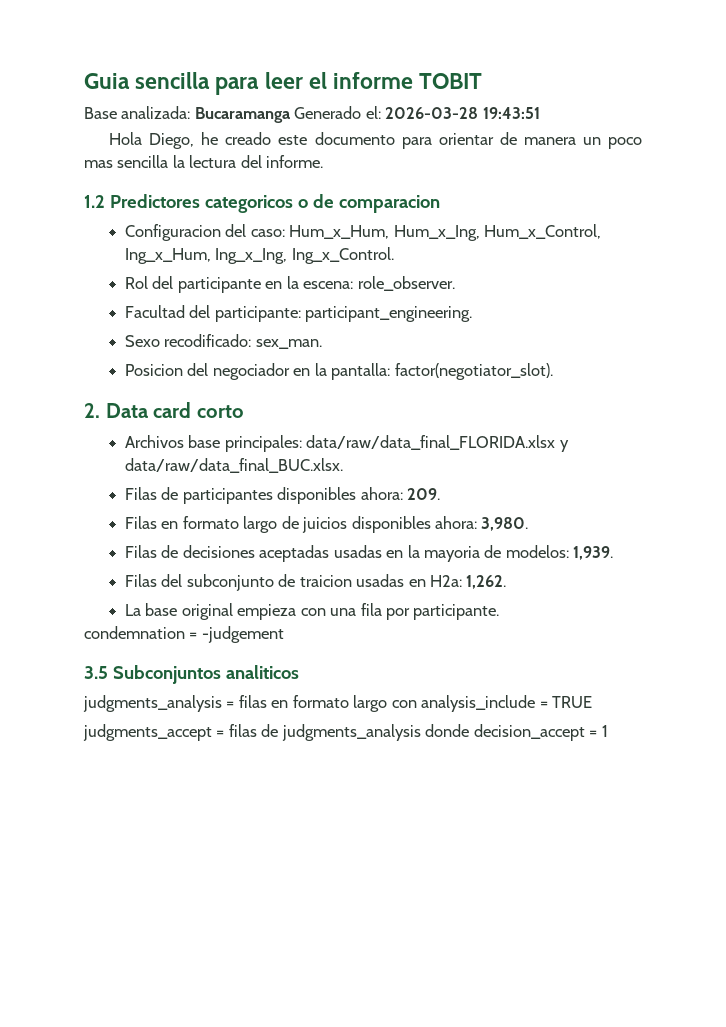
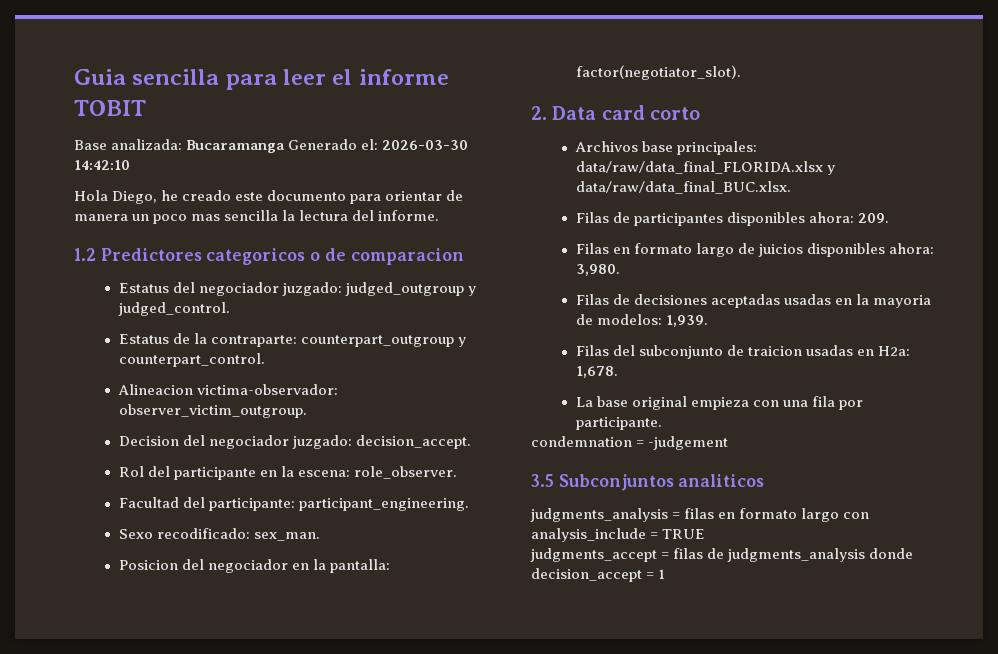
- Base analizada: Bucaramanga Generado el: 2026-03-28 19:43:51
+ Base analizada: Bucaramanga Generado el: 2026-03-30 14:42:10
- Configuracion del caso: Hum_x_Hum, Hum_x_Ing, Hum_x_Control, Ing_x_Hum, Ing_x_Ing, Ing_x_Control.
+ Estatus del negociador juzgado: judged_outgroup y judged_control.
+ Estatus de la contraparte: counterpart_outgroup y counterpart_control.
+ Alineacion victima-observador: observer_victim_outgroup.
+ Decision del negociador juzgado: decision_accept.
- Filas del subconjunto de traicion usadas en H2a: 1,262.
+ Filas del subconjunto de traicion usadas en H2a: 1,678.

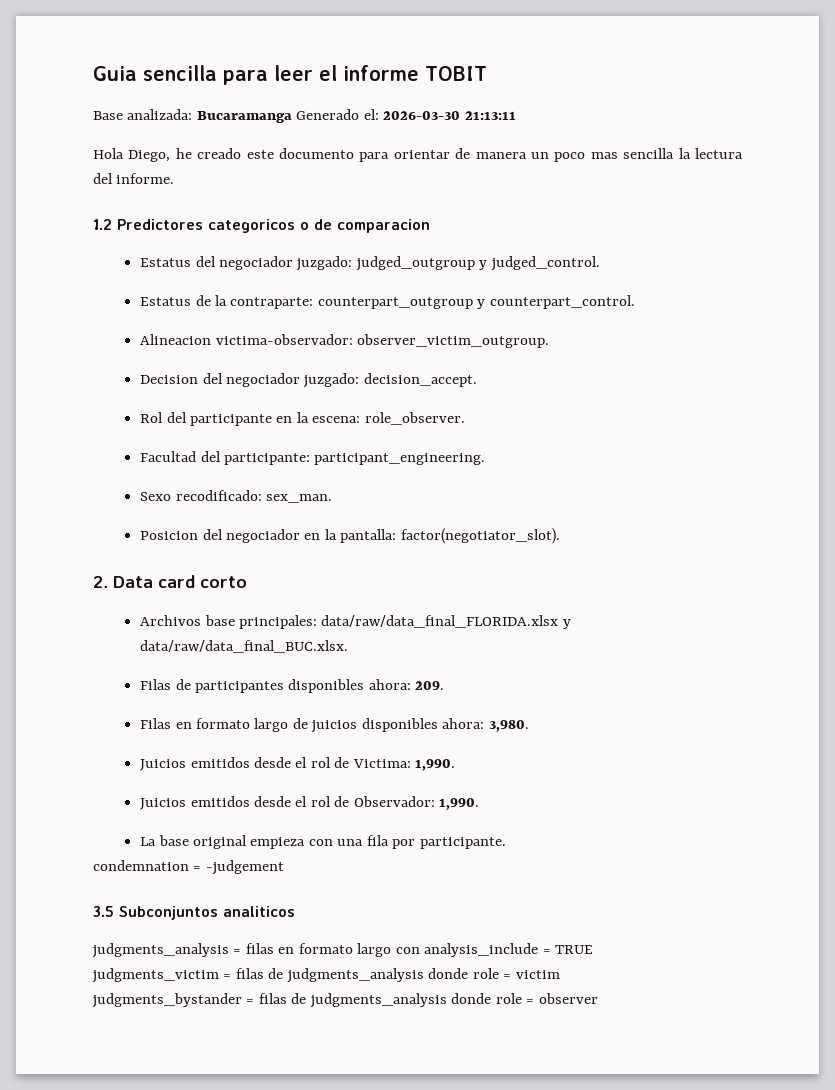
- Base analizada: Bucaramanga Generado el: 2026-03-30 14:42:10
+ Base analizada: Bucaramanga Generado el: 2026-03-30 21:13:11
- Filas de decisiones aceptadas usadas en la mayoria de modelos: 1,939.
- Filas del subconjunto de traicion usadas en H2a: 1,678.
+ Juicios emitidos desde el rol de Victima: 1,990.
+ Juicios emitidos desde el rol de Observador: 1,990.
- judgments_accept = filas de judgments_analysis donde decision_accept = 1
+ judgments_victim = filas de judgments_analysis donde role = victim
+ judgments_bystander = filas de judgments_analysis donde role = observer

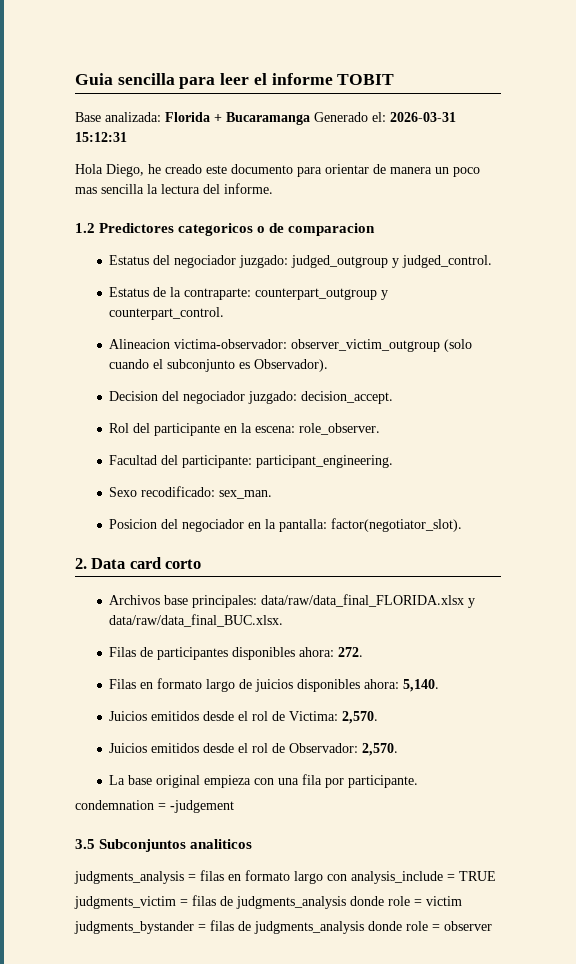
- Base analizada: Bucaramanga Generado el: 2026-03-30 21:13:11
+ Base analizada: Florida + Bucaramanga Generado el: 2026-03-31 15:12:31
- Alineacion victima-observador: observer_victim_outgroup.
+ Alineacion victima-observador: observer_victim_outgroup (solo cuando el subconjunto es Observador).
- Filas de participantes disponibles ahora: 209.
+ Filas de participantes disponibles ahora: 272.
- Filas en formato largo de juicios disponibles ahora: 3,980.
+ Filas en formato largo de juicios disponibles ahora: 5,140.
- Juicios emitidos desde el rol de Victima: 1,990.
+ Juicios emitidos desde el rol de Victima: 2,570.
- Juicios emitidos desde el rol de Observador: 1,990.
+ Juicios emitidos desde el rol de Observador: 2,570.

